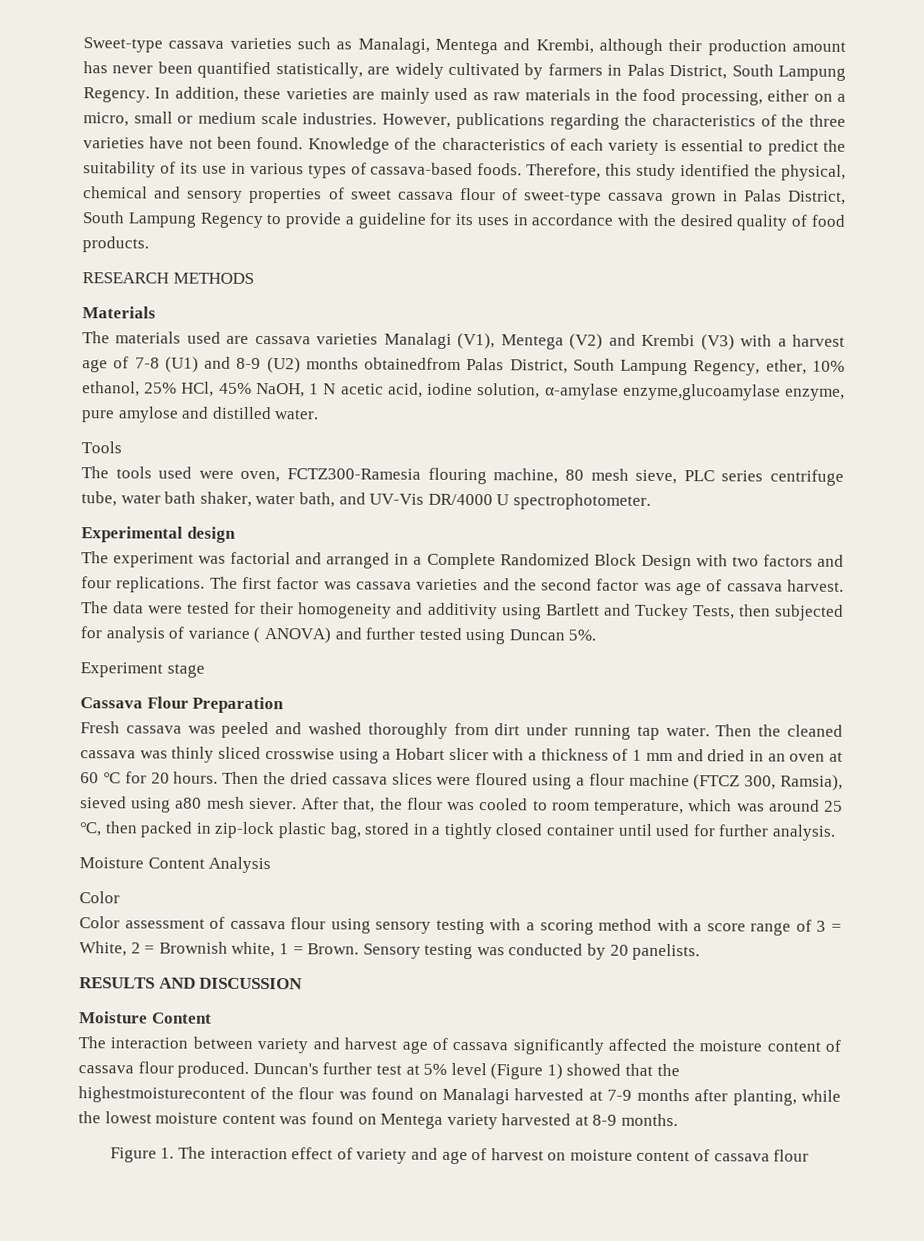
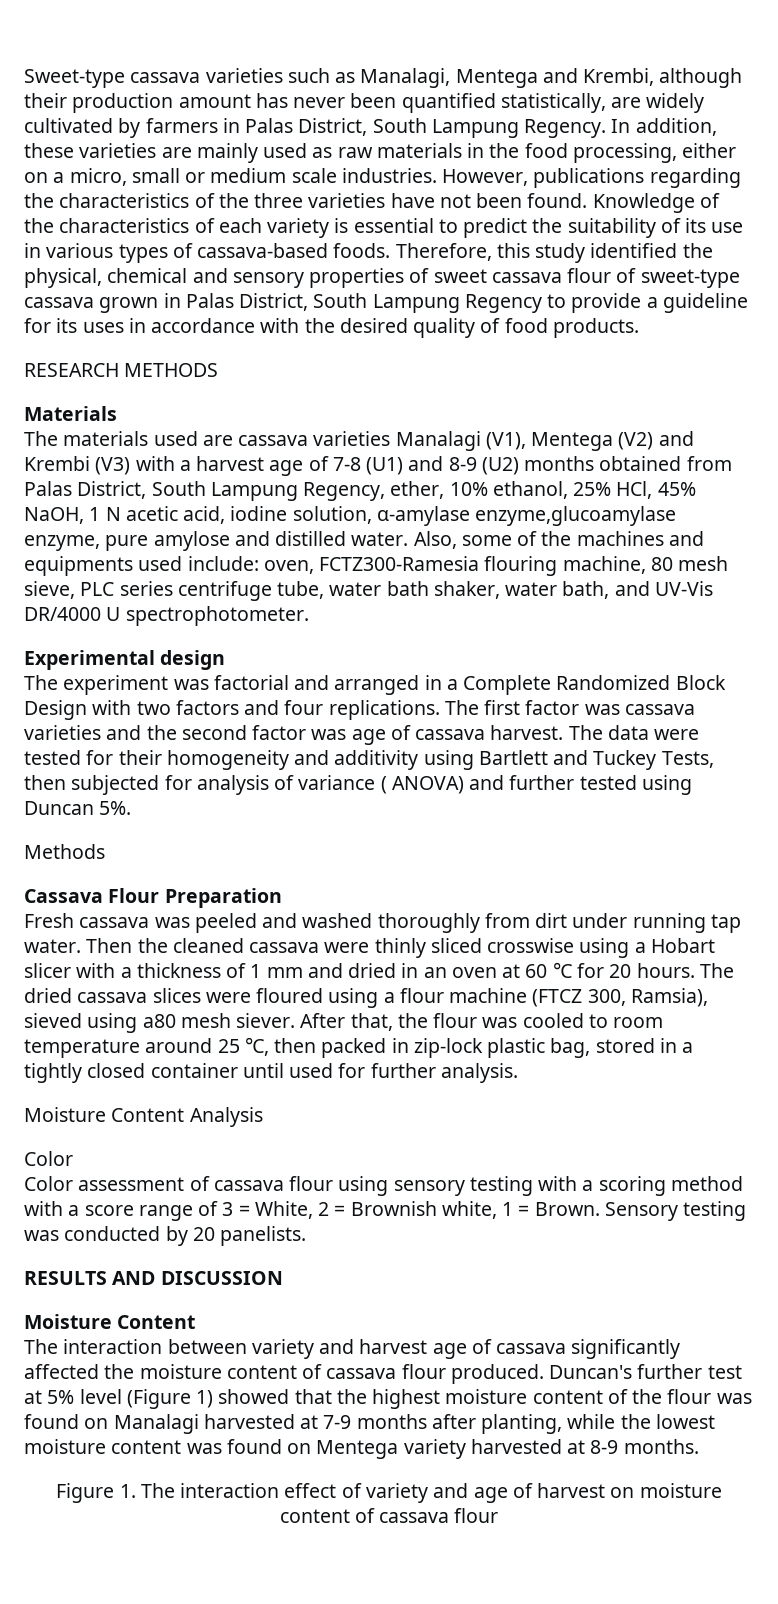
- The materials used are cassava varieties Manalagi (V1), Mentega (V2) and Krembi (V3) with a harvest age of 7-8 (U1) and 8-9 (U2) months obtainedfrom Palas District, South Lampung Regency, ether, 10% ethanol, 25% HCl, 45% NaOH, 1 N acetic acid, iodine solution, α-amylase enzyme,glucoamylase enzyme, pure amylose and distilled water.
- Tools
- The tools used were oven, FCTZ300-Ramesia flouring machine, 80 mesh sieve, PLC series centrifuge tube, water bath shaker, water bath, and UV-Vis DR/4000 U spectrophotometer.
+ The materials used are cassava varieties Manalagi (V1), Mentega (V2) and Krembi (V3) with a harvest age of 7-8 (U1) and 8-9 (U2) months obtained from Palas District, South Lampung Regency, ether, 10% ethanol, 25% HCl, 45% NaOH, 1 N acetic acid, iodine solution, α-amylase enzyme,glucoamylase enzyme, pure amylose and distilled water. Also, some of the machines and equipments used include: oven, FCTZ300-Ramesia flouring machine, 80 mesh sieve, PLC series centrifuge tube, water bath shaker, water bath, and UV-Vis DR/4000 U spectrophotometer.
- Experiment stage
+ Methods
- Then the cleaned cassava was thinly sliced crosswise using a Hobart slicer with a thickness of 1 mm and dried in an oven at 60 ℃ for 20 hours.
+ Then the cleaned cassava were thinly sliced crosswise using a Hobart slicer with a thickness of 1 mm and dried in an oven at 60 ℃ for 20 hours.
- Then the dried cassava slices were floured using a flour machine (FTCZ 300, Ramsia), sieved using a80 mesh siever.
+ The dried cassava slices were floured using a flour machine (FTCZ 300, Ramsia), sieved using a80 mesh siever.
- After that, the flour was cooled to room temperature, which was around 25 ℃, then packed in zip-lock plastic bag, stored in a tightly closed container until used for further analysis.
+ After that, the flour was cooled to room temperature around 25 ℃, then packed in zip-lock plastic bag, stored in a tightly closed container until used for further analysis.
- Duncan's further test at 5% level (Figure 1) showed that the highestmoisturecontent of the flour was found on Manalagi harvested at 7-9 months after planting, while the lowest moisture content was found on Mentega variety harvested at 8-9 months.
+ Duncan's further test at 5% level (Figure 1) showed that the highest moisture content of the flour was found on Manalagi harvested at 7-9 months after planting, while the lowest moisture content was found on Mentega variety harvested at 8-9 months.

